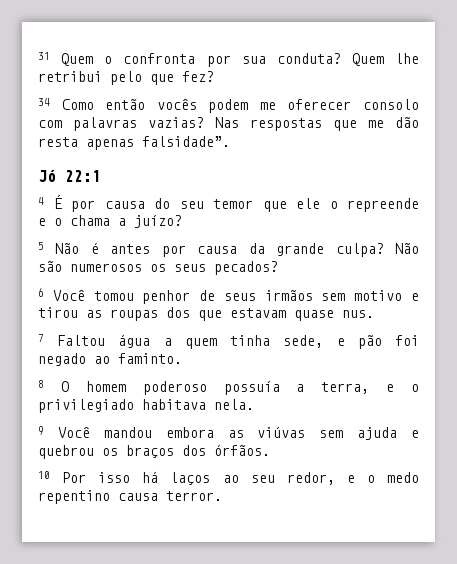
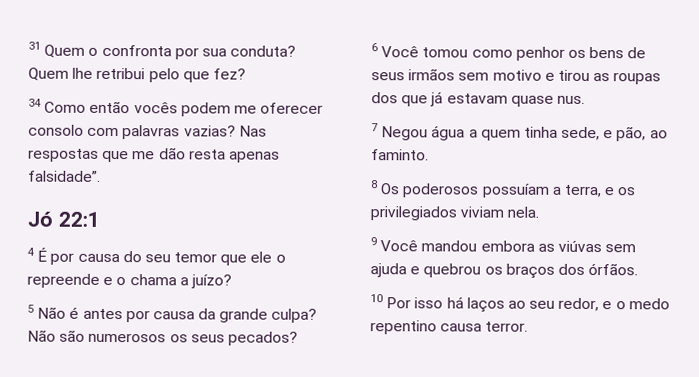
- 6 Você tomou penhor de seus irmãos sem motivo e tirou as roupas dos que estavam quase nus.
+ 6 Você tomou como penhor os bens de seus irmãos sem motivo e tirou as roupas dos que já estavam quase nus.
- 7 Faltou água a quem tinha sede, e pão foi negado ao faminto.
+ 7 Negou água a quem tinha sede, e pão, ao faminto.
- 8 O homem poderoso possuía a terra, e o privilegiado habitava nela.
+ 8 Os poderosos possuíam a terra, e os privilegiados viviam nela.

